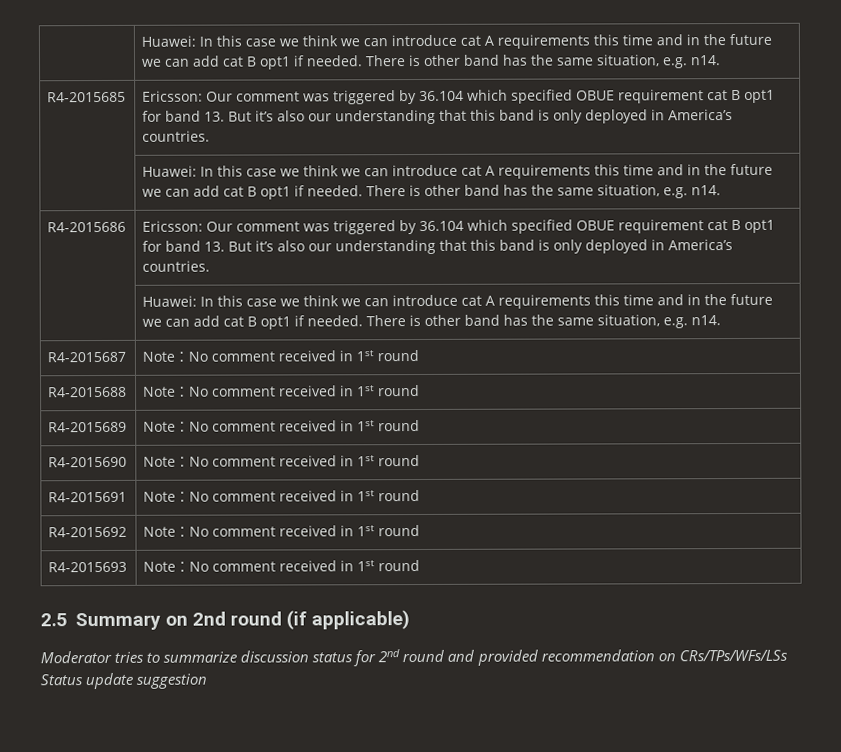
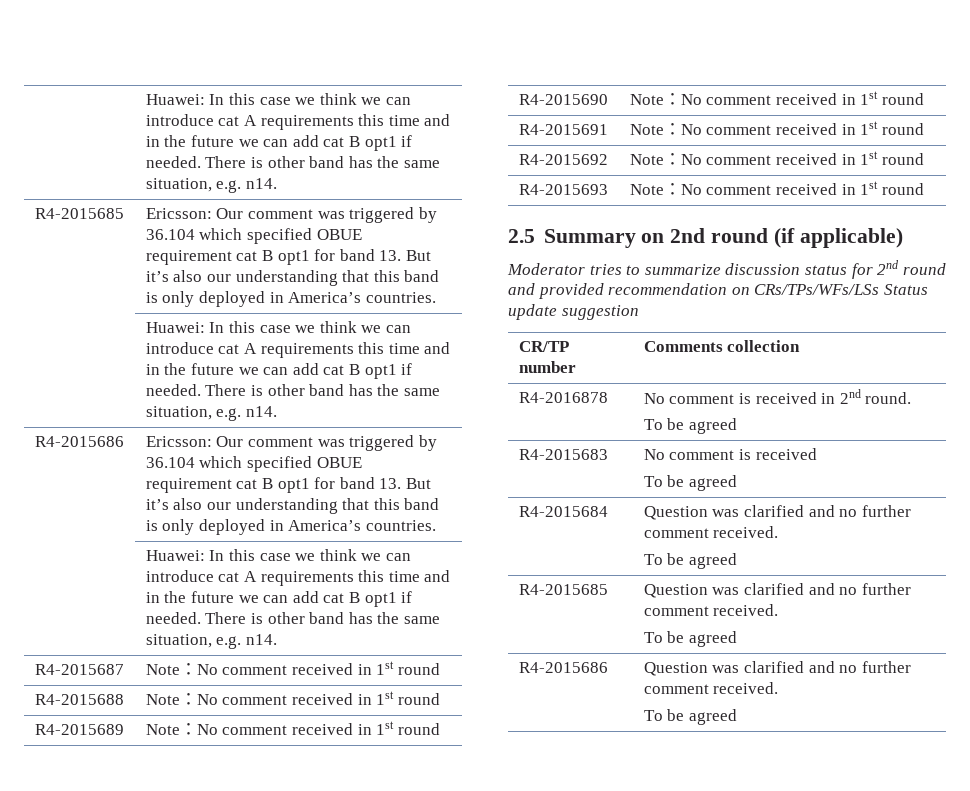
+ CR/TP number | Comments collection
+ R4-2016878 | No comment is received in 2nd round.
+ To be agreed
+ R4-2015683 | No comment is received
+ To be agreed
+ R4-2015684 | Question was clarified and no further comment received.
+ To be agreed
+ R4-2015685 | Question was clarified and no further comment received.
+ To be agreed
+ R4-2015686 | Question was clarified and no further comment received.
+ To be agreed

